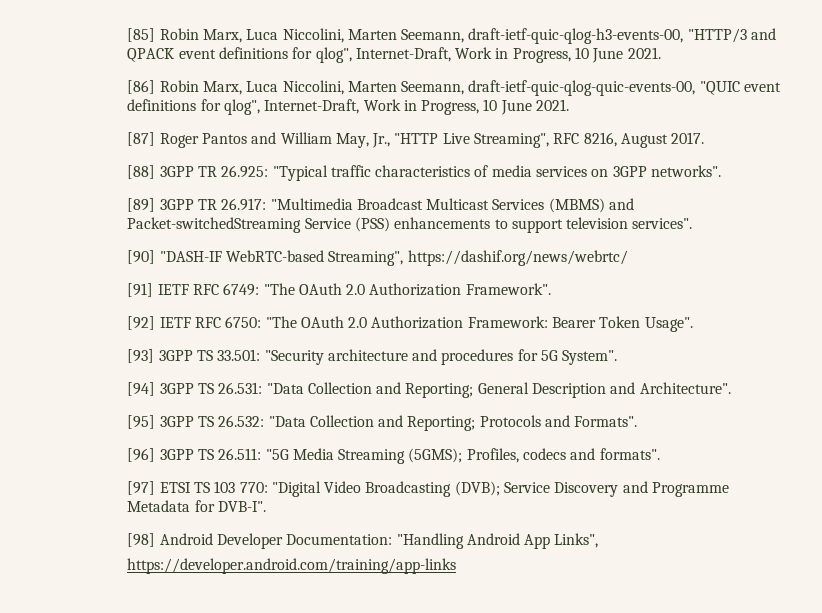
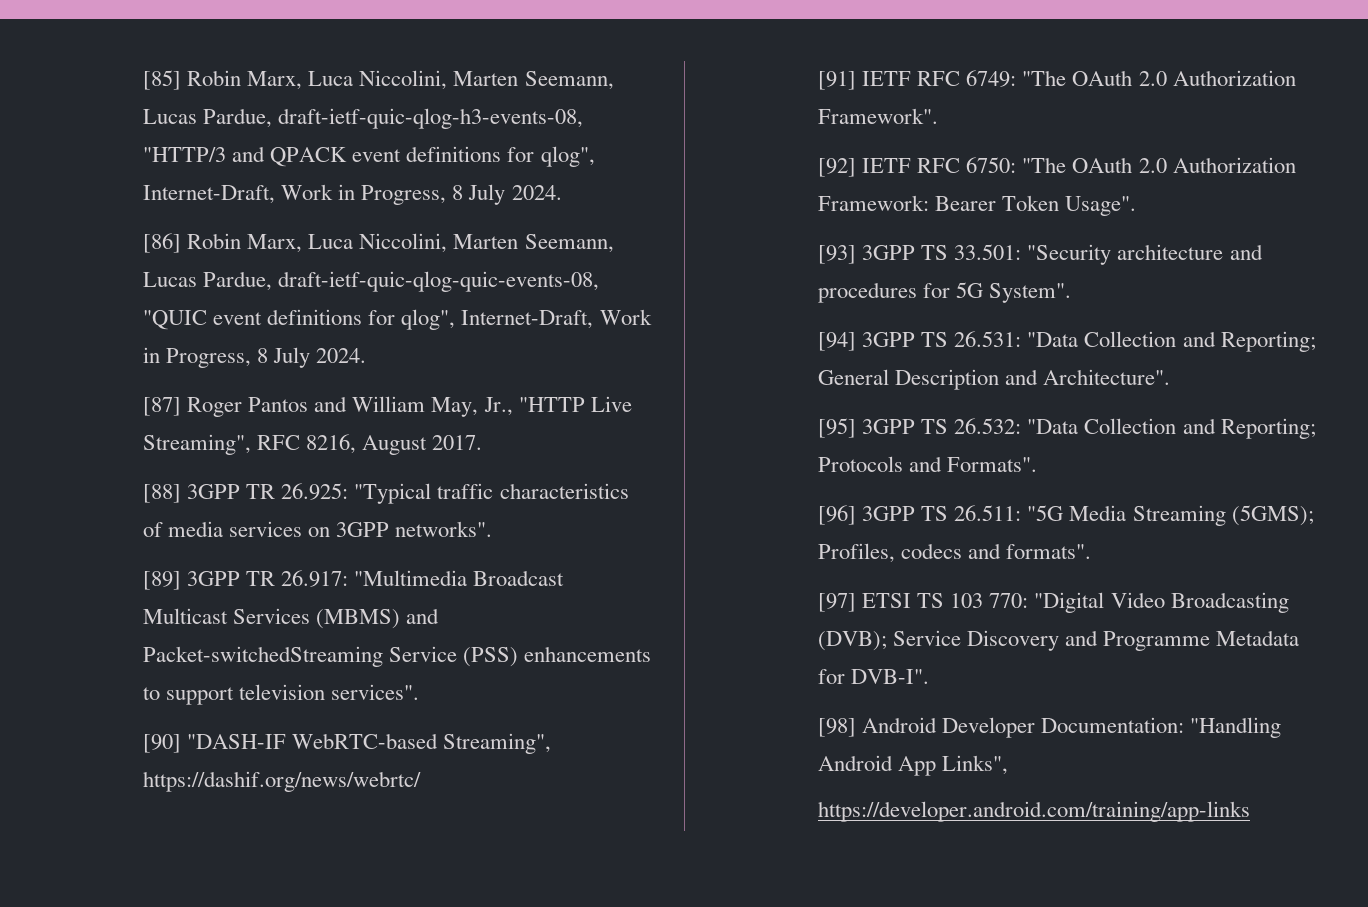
- [85] Robin Marx, Luca Niccolini, Marten Seemann, draft-ietf-quic-qlog-h3-events-00, "HTTP/3 and QPACK event definitions for qlog", Internet-Draft, Work in Progress, 10 June 2021.
+ [85] Robin Marx, Luca Niccolini, Marten Seemann, Lucas Pardue, draft-ietf-quic-qlog-h3-events-08, "HTTP/3 and QPACK event definitions for qlog", Internet-Draft, Work in Progress, 8 July 2024.
- [86] Robin Marx, Luca Niccolini, Marten Seemann, draft-ietf-quic-qlog-quic-events-00, "QUIC event definitions for qlog", Internet-Draft, Work in Progress, 10 June 2021.
+ [86] Robin Marx, Luca Niccolini, Marten Seemann, Lucas Pardue, draft-ietf-quic-qlog-quic-events-08, "QUIC event definitions for qlog", Internet-Draft, Work in Progress, 8 July 2024.

